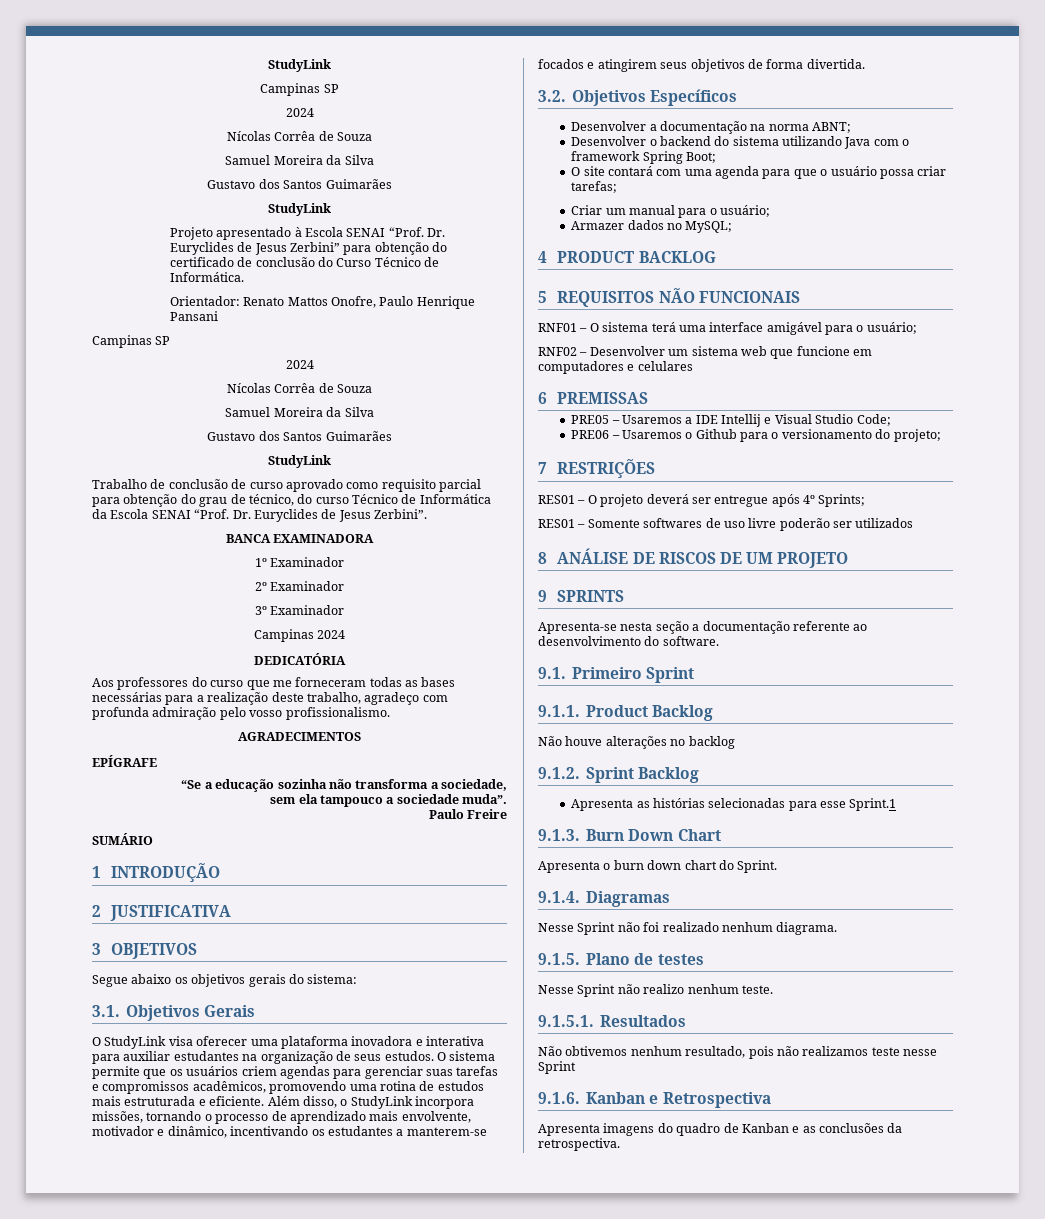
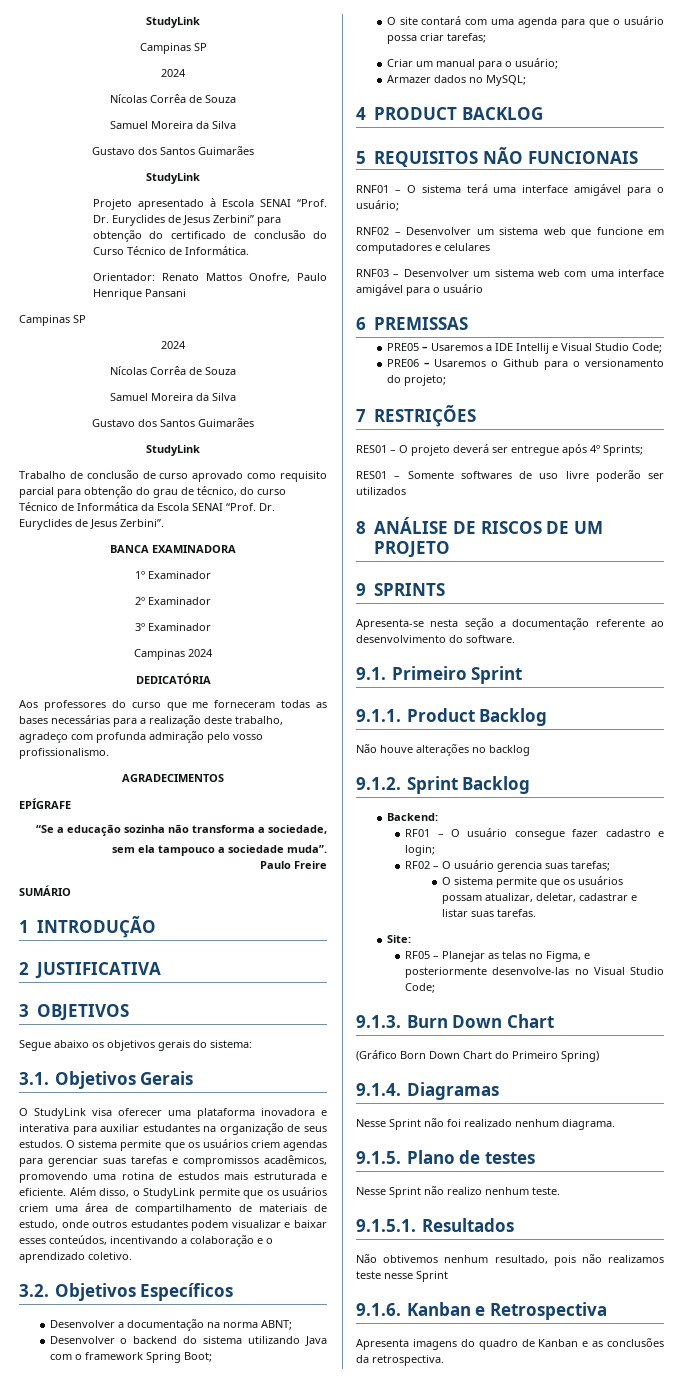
- Além disso, o StudyLink incorpora missões, tornando o processo de aprendizado mais envolvente, motivador e dinâmico, incentivando os estudantes a manterem-se focados e atingirem seus objetivos de forma divertida.
+ Além disso, o StudyLink permite que os usuários criem uma área de compartilhamento de materiais de estudo, onde outros estudantes podem visualizar e baixar esses conteúdos, incentivando a colaboração e o aprendizado coletivo.
+ RNF03 – Desenvolver um sistema web com uma interface amigável para o usuário
- Apresenta as histórias selecionadas para esse Sprint.1
+ Backend:
+ RF01 – O usuário consegue fazer cadastro e login;
+ RF02 – O usuário gerencia suas tarefas;
+ O sistema permite que os usuários possam atualizar, deletar, cadastrar e listar suas tarefas.
+ Site:
+ RF05 – Planejar as telas no Figma, e posteriormente desenvolve-las no Visual Studio Code;
  9.1.3. Burn Down Chart
- Apresenta o burn down chart do Sprint.
+ (Gráfico Born Down Chart do Primeiro Spring)

